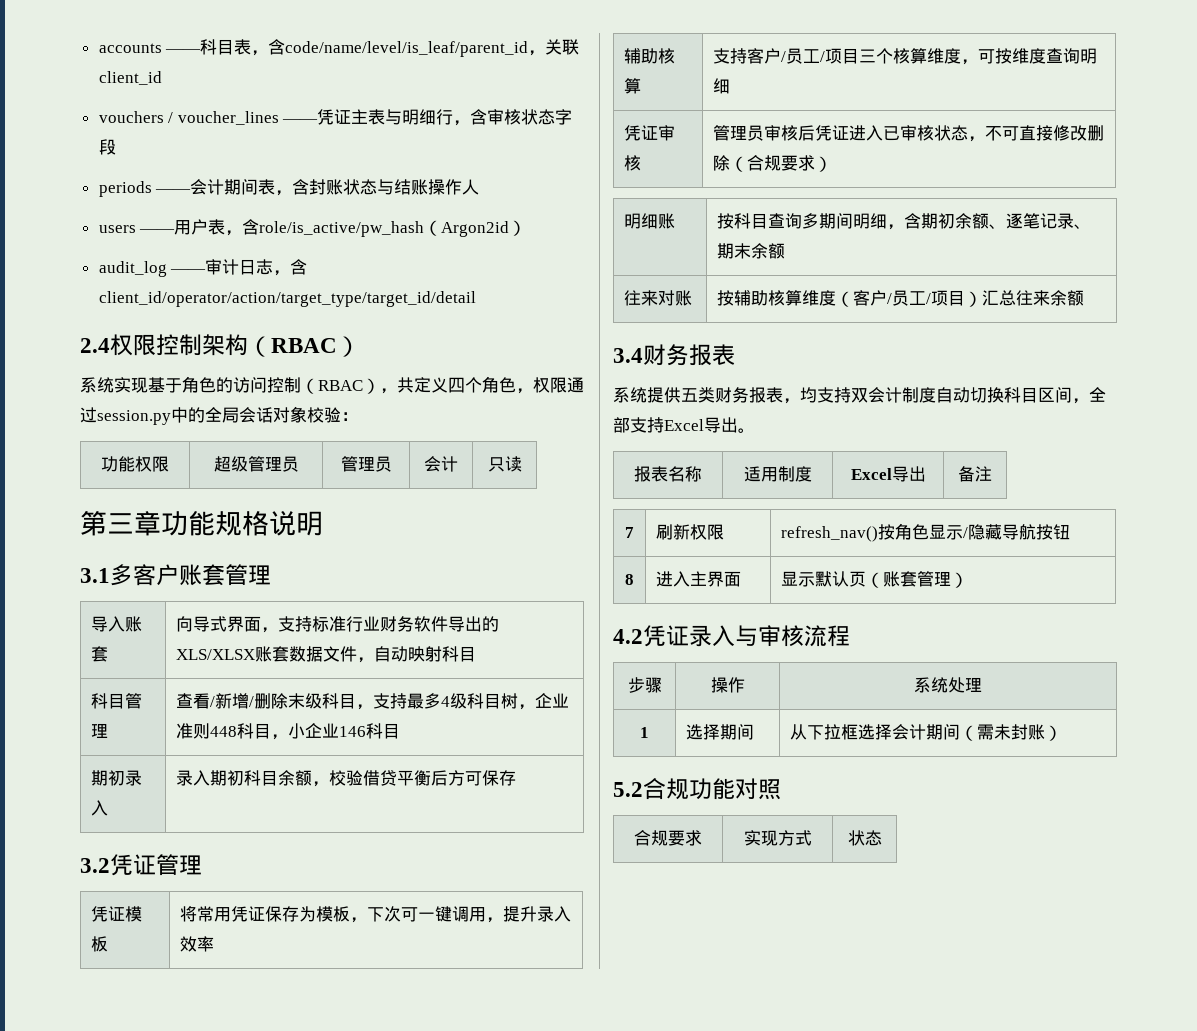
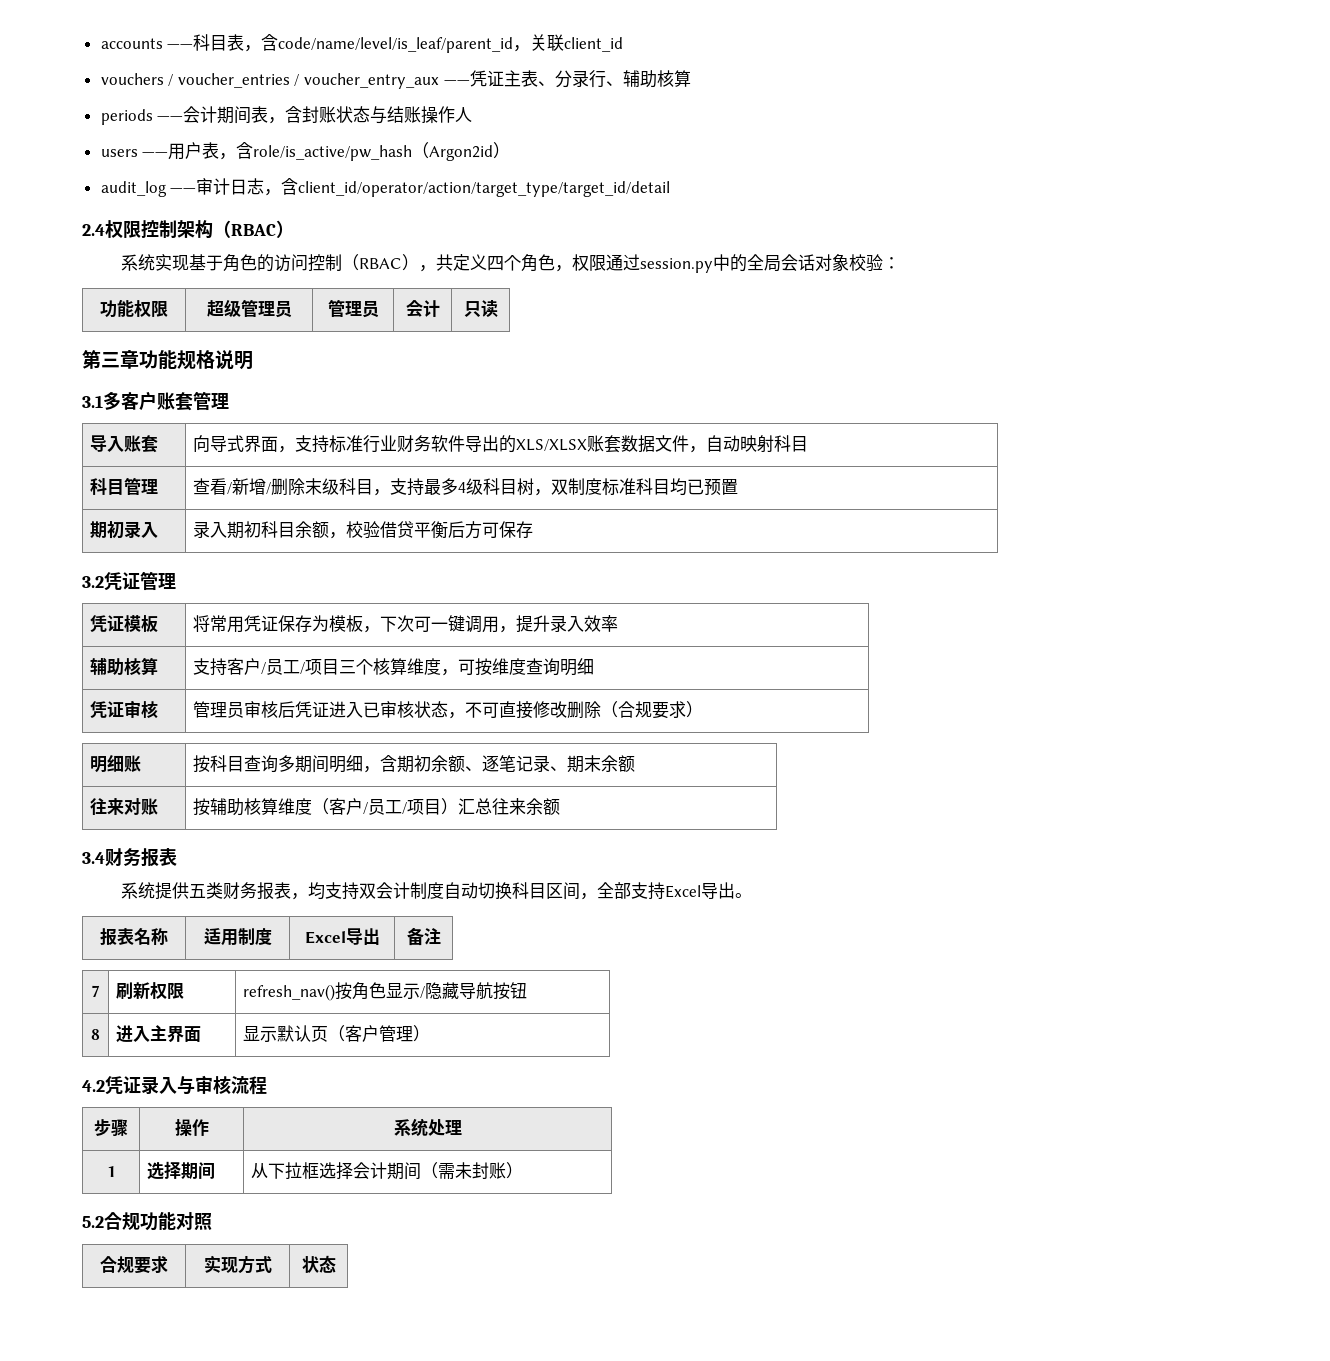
- vouchers / voucher_lines ——凭证主表与明细行，含审核状态字段
+ vouchers / voucher_entries / voucher_entry_aux ——凭证主表、分录行、辅助核算
- 科目管理 | 查看/新增/删除末级科目，支持最多4级科目树，企业准则448科目，小企业146科目
+ 科目管理 | 查看/新增/删除末级科目，支持最多4级科目树，双制度标准科目均已预置
- 8 | 进入主界面 | 显示默认页（账套管理）
+ 8 | 进入主界面 | 显示默认页（客户管理）

